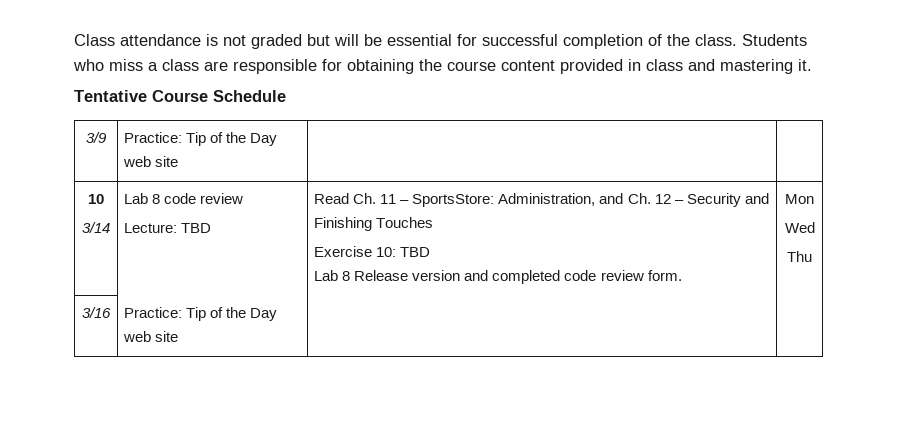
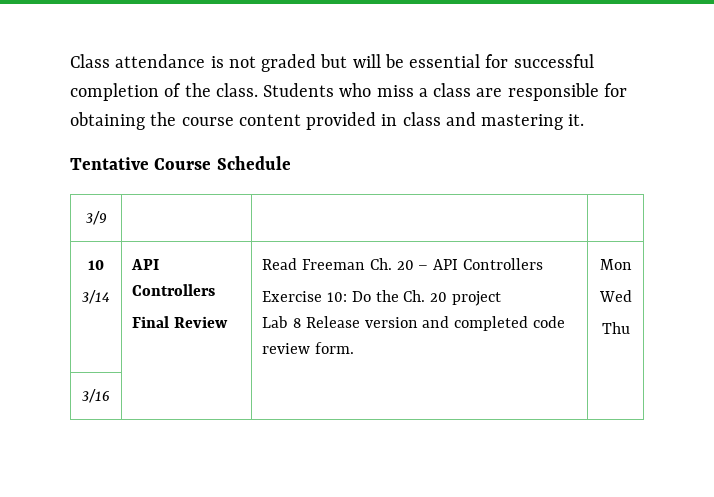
- 3/9 | Practice: Tip of the Day web site | |
+ 3/9 | | |
  10
- 3/14 | Lab 8 code review
- Lecture: TBD | Read Ch. 11 – SportsStore: Administration, and Ch. 12 – Security and Finishing Touches
- Exercise 10: TBD
+ 3/14 | API Controllers
+ Final Review | Read Freeman Ch. 20 – API Controllers
+ Exercise 10: Do the Ch. 20 project
- 3/16 | Practice: Tip of the Day web site | |
+ 3/16 | | |

